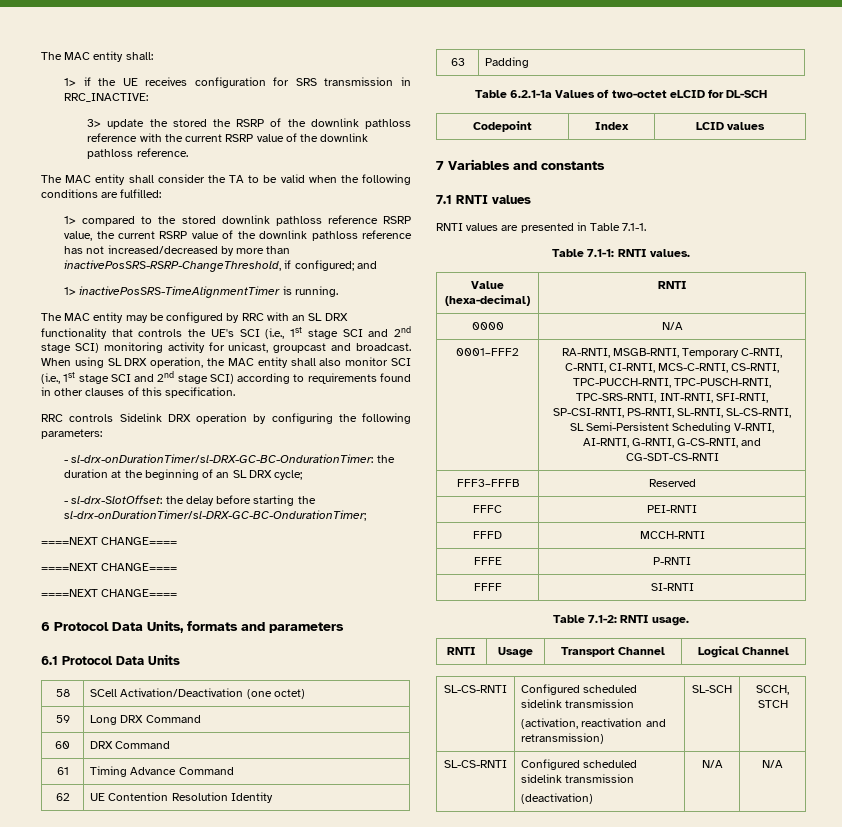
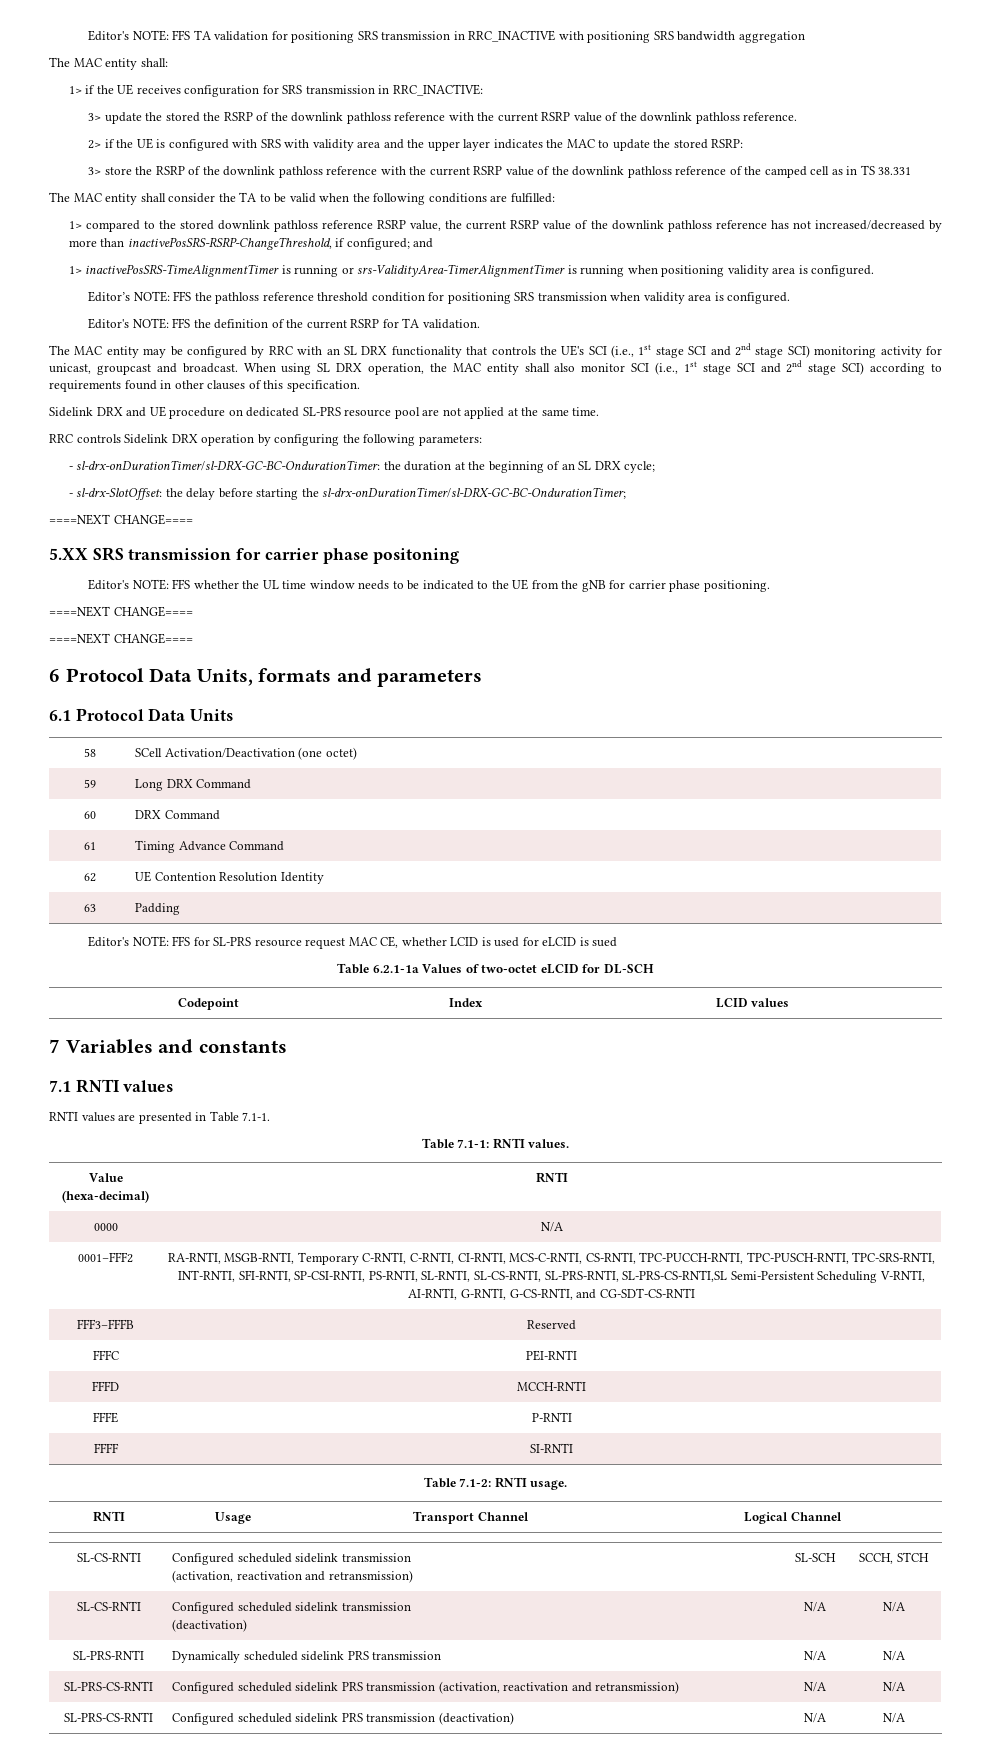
+ Editor's NOTE: FFS TA validation for positioning SRS transmission in RRC_INACTIVE with positioning SRS bandwidth aggregation
+ 2> if the UE is configured with SRS with validity area and the upper layer indicates the MAC to update the stored RSRP:
+ 3> store the RSRP of the downlink pathloss reference with the current RSRP value of the downlink pathloss reference of the camped cell as in TS 38.331
- 1> inactivePosSRS-TimeAlignmentTimer is running.
+ 1> inactivePosSRS-TimeAlignmentTimer is running or srs-ValidityArea-TimerAlignmentTimer is running when positioning validity area is configured.
+ Editor’s NOTE: FFS the pathloss reference threshold condition for positioning SRS transmission when validity area is configured.
+ Editor's NOTE: FFS the definition of the current RSRP for TA validation.
+ Sidelink DRX and UE procedure on dedicated SL-PRS resource pool are not applied at the same time.
+ 5.XX SRS transmission for carrier phase positoning
+ Editor's NOTE: FFS whether the UL time window needs to be indicated to the UE from the gNB for carrier phase positioning.
+ Editor's NOTE: FFS for SL-PRS resource request MAC CE, whether LCID is used for eLCID is sued
- 0001–FFF2 | RA-RNTI, MSGB-RNTI, Temporary C-RNTI, C-RNTI, CI-RNTI, MCS-C-RNTI, CS-RNTI, TPC-PUCCH-RNTI, TPC-PUSCH-RNTI, TPC-SRS-RNTI, INT-RNTI, SFI-RNTI, SP-CSI-RNTI, PS-RNTI, SL-RNTI, SL-CS-RNTI, SL Semi-Persistent Scheduling V-RNTI, AI-RNTI, G-RNTI, G-CS-RNTI, and CG-SDT-CS-RNTI
+ 0001–FFF2 | RA-RNTI, MSGB-RNTI, Temporary C-RNTI, C-RNTI, CI-RNTI, MCS-C-RNTI, CS-RNTI, TPC-PUCCH-RNTI, TPC-PUSCH-RNTI, TPC-SRS-RNTI, INT-RNTI, SFI-RNTI, SP-CSI-RNTI, PS-RNTI, SL-RNTI, SL-CS-RNTI, SL-PRS-RNTI, SL-PRS-CS-RNTI,SL Semi-Persistent Scheduling V-RNTI, AI-RNTI, G-RNTI, G-CS-RNTI, and CG-SDT-CS-RNTI
+ SL-PRS-RNTI | Dynamically scheduled sidelink PRS transmission | N/A | N/A
+ SL-PRS-CS-RNTI | Configured scheduled sidelink PRS transmission (activation, reactivation and retransmission) | N/A | N/A
+ SL-PRS-CS-RNTI | Configured scheduled sidelink PRS transmission (deactivation) | N/A | N/A

